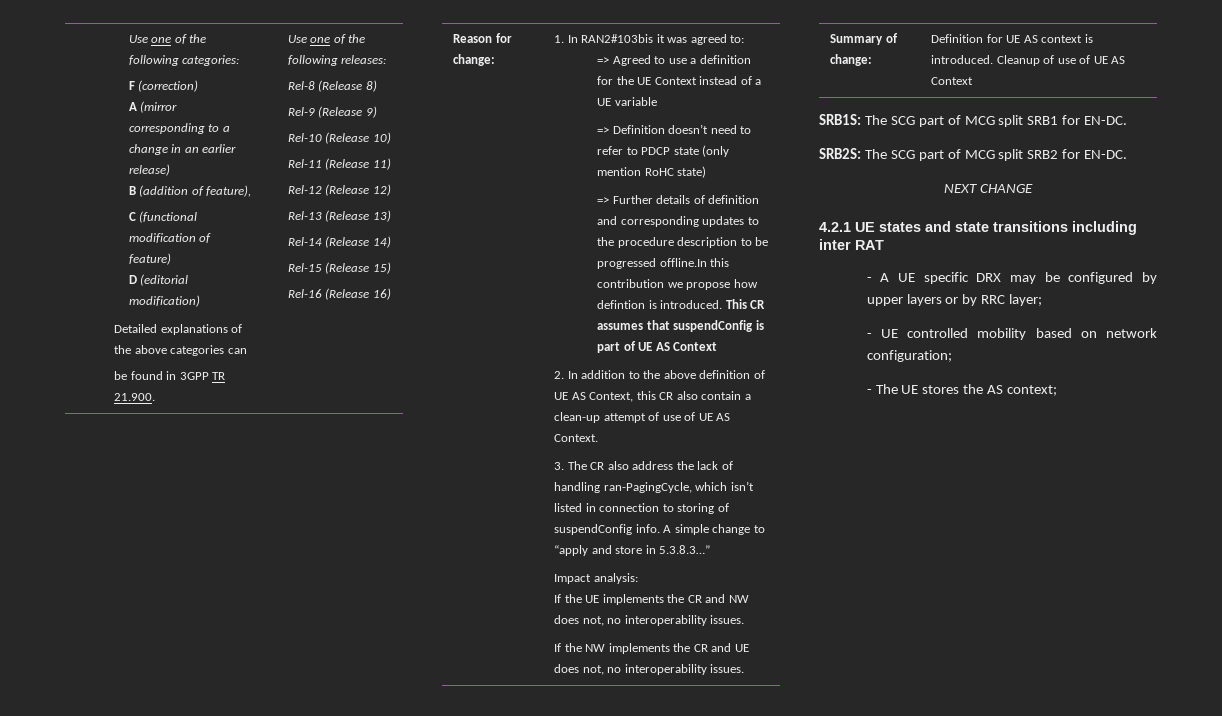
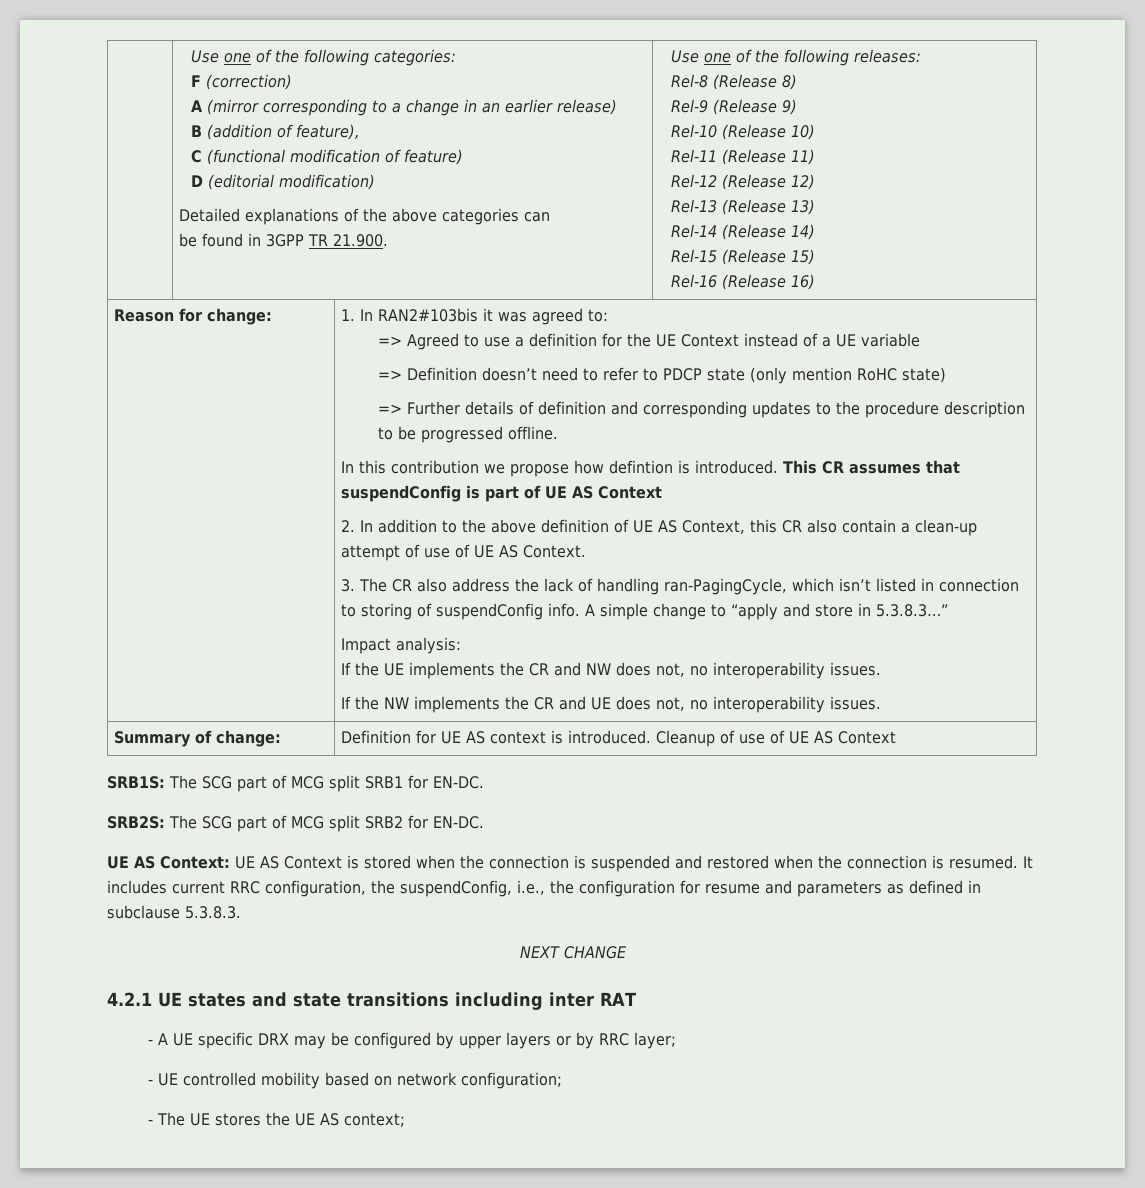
- => Further details of definition and corresponding updates to the procedure description to be progressed offline.In this contribution we propose how defintion is introduced.
+ => Further details of definition and corresponding updates to the procedure description to be progressed offline.
+ In this contribution we propose how defintion is introduced.
+ UE AS Context: UE AS Context is stored when the connection is suspended and restored when the connection is resumed. It includes current RRC configuration, the suspendConfig, i.e., the configuration for resume and parameters as defined in subclause 5.3.8.3.
- - The UE stores the AS context;
+ - The UE stores the UE AS context;

